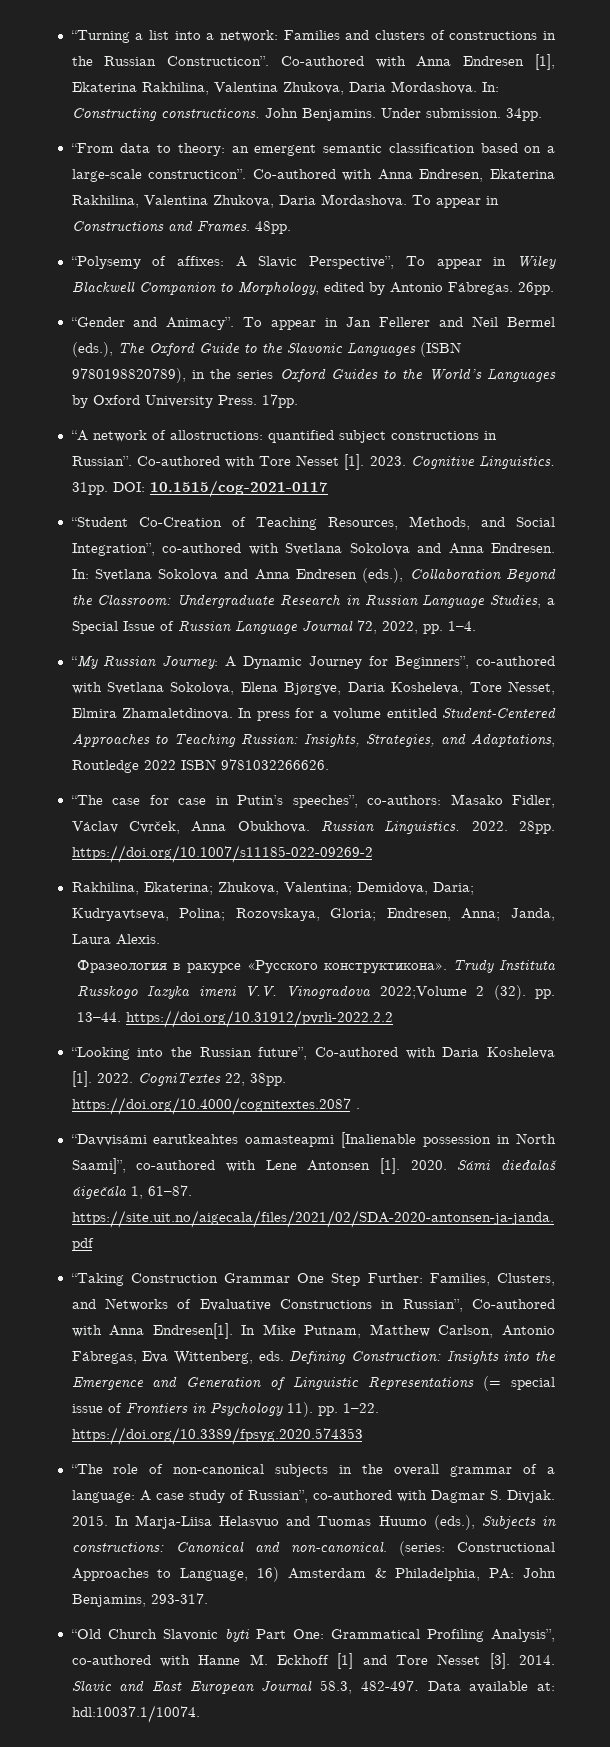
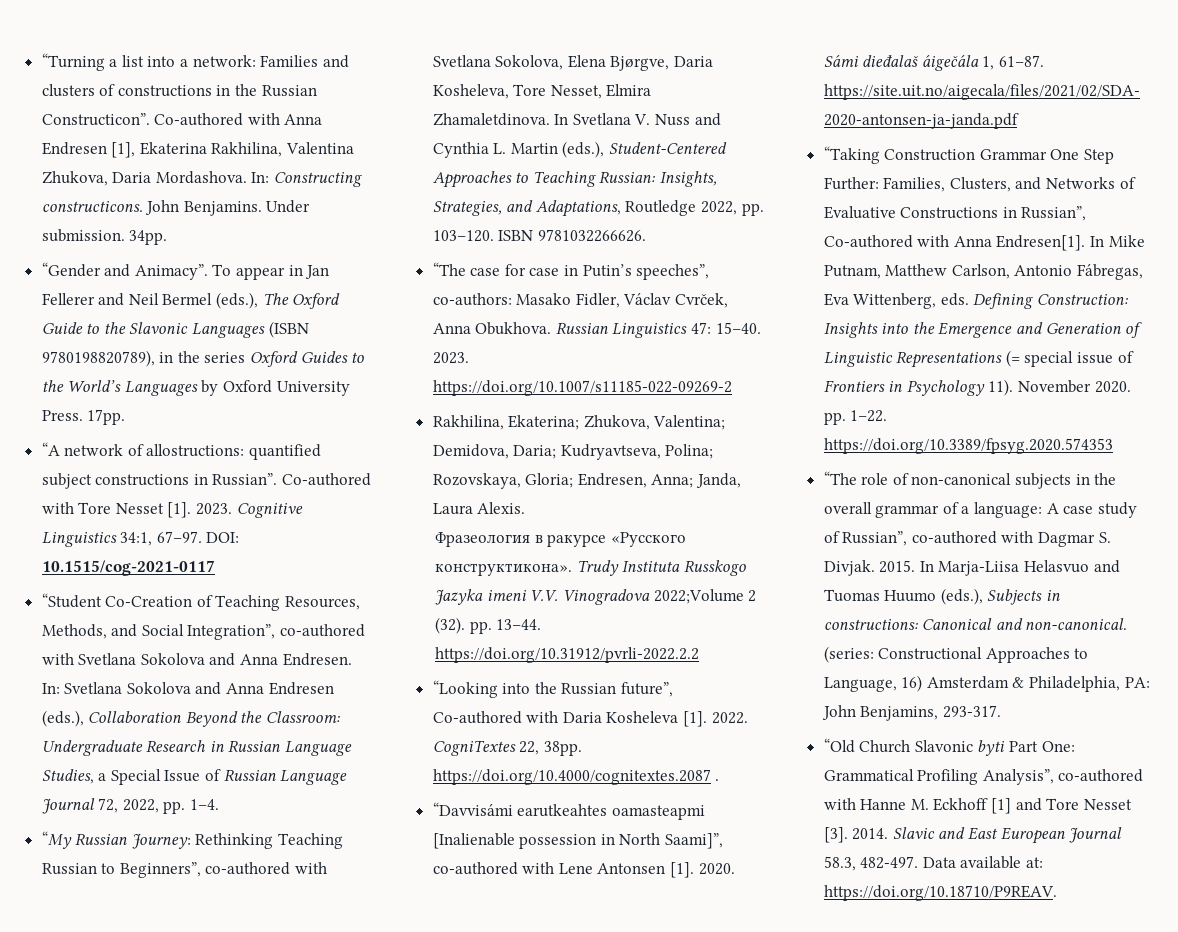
- “From data to theory: an emergent semantic classification based on a large-scale constructicon”. Co-authored with Anna Endresen, Ekaterina Rakhilina, Valentina Zhukova, Daria Mordashova. To appear in Constructions and Frames. 48pp.
- “Polysemy of affixes: A Slavic Perspective”, To appear in Wiley Blackwell Companion to Morphology, edited by Antonio Fábregas. 26pp.
- Cognitive Linguistics. 31pp.
+ Cognitive Linguistics 34:1, 67–97.
- “My Russian Journey: A Dynamic Journey for Beginners”, co-authored with Svetlana Sokolova, Elena Bjørgve, Daria Kosheleva, Tore Nesset, Elmira Zhamaletdinova.
+ “My Russian Journey: Rethinking Teaching Russian to Beginners”, co-authored with Svetlana Sokolova, Elena Bjørgve, Daria Kosheleva, Tore Nesset, Elmira Zhamaletdinova.
- In press for a volume entitled Student-Centered Approaches to Teaching Russian: Insights, Strategies, and Adaptations, Routledge 2022 ISBN 9781032266626.
+ In Svetlana V. Nuss and Cynthia L. Martin (eds.), Student-Centered Approaches to Teaching Russian: Insights, Strategies, and Adaptations, Routledge 2022, pp. 103–120. ISBN 9781032266626.
- Russian Linguistics. 2022. 28pp. https://doi.org/10.1007/s11185-022-09269-2
+ Russian Linguistics 47: 15–40. 2023. https://doi.org/10.1007/s11185-022-09269-2
- Trudy Instituta Russkogo Iazyka imeni V.V. Vinogradova 2022;Volume 2 (32). pp. 13–44. https://doi.org/10.31912/pvrli-2022.2.2
+ Trudy Instituta Russkogo Jazyka imeni V.V. Vinogradova 2022;Volume 2 (32). pp. 13–44. https://doi.org/10.31912/pvrli-2022.2.2
- In Mike Putnam, Matthew Carlson, Antonio Fábregas, Eva Wittenberg, eds. Defining Construction: Insights into the Emergence and Generation of Linguistic Representations (= special issue of Frontiers in Psychology 11). pp. 1–22. https://doi.org/10.3389/fpsyg.2020.574353
+ In Mike Putnam, Matthew Carlson, Antonio Fábregas, Eva Wittenberg, eds. Defining Construction: Insights into the Emergence and Generation of Linguistic Representations (= special issue of Frontiers in Psychology 11). November 2020. pp. 1–22. https://doi.org/10.3389/fpsyg.2020.574353
- Data available at: hdl:10037.1/10074.
+ Data available at: https://doi.org/10.18710/P9REAV.

